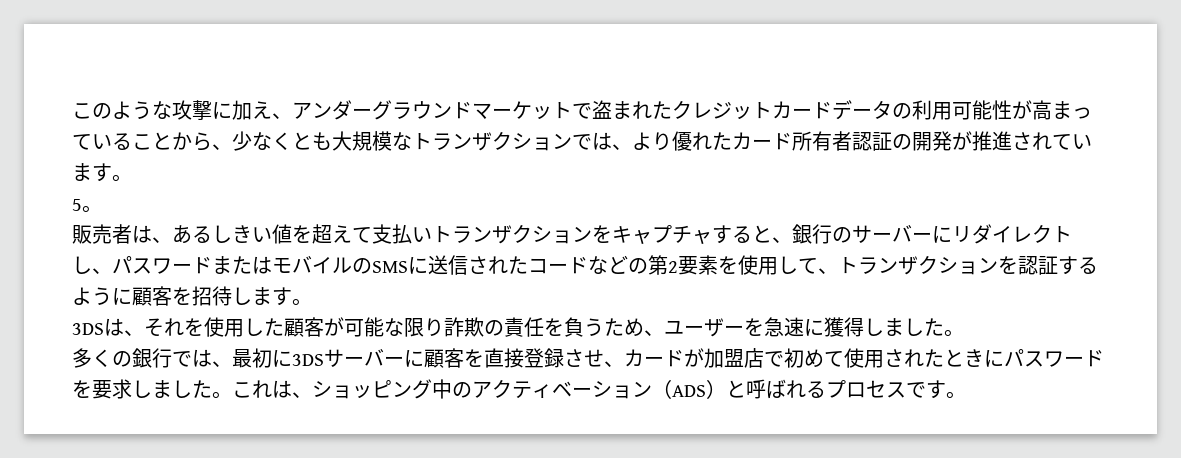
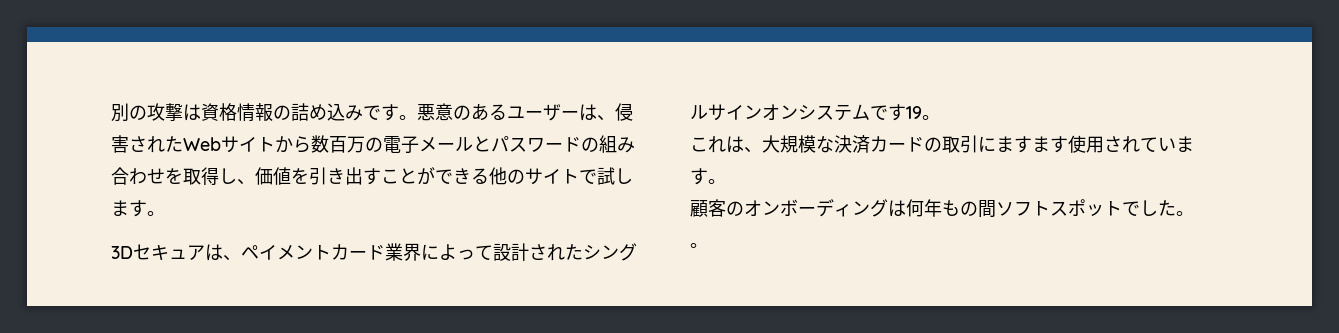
- このような攻撃に加え、アンダーグラウンドマーケットで盗まれたクレジットカードデータの利用可能性が高まっていることから、少なくとも大規模なトランザクションでは、より優れたカード所有者認証の開発が推進されています。
- 5。
- 販売者は、あるしきい値を超えて支払いトランザクションをキャプチャすると、銀行のサーバーにリダイレクトし、パスワードまたはモバイルのSMSに送信されたコードなどの第2要素を使用して、トランザクションを認証するように顧客を招待します。
- 3DSは、それを使用した顧客が可能な限り詐欺の責任を負うため、ユーザーを急速に獲得しました。
- 多くの銀行では、最初に3DSサーバーに顧客を直接登録させ、カードが加盟店で初めて使用されたときにパスワードを要求しました。これは、ショッピング中のアクティベーション（ADS）と呼ばれるプロセスです。
+ 別の攻撃は資格情報の詰め込みです。悪意のあるユーザーは、侵害されたWebサイトから数百万の電子メールとパスワードの組み合わせを取得し、価値を引き出すことができる他のサイトで試します。
+ 3Dセキュアは、ペイメントカード業界によって設計されたシングルサインオンシステムです19。
+ これは、大規模な決済カードの取引にますます使用されています。
+ 顧客のオンボーディングは何年もの間ソフトスポットでした。
+ 。

